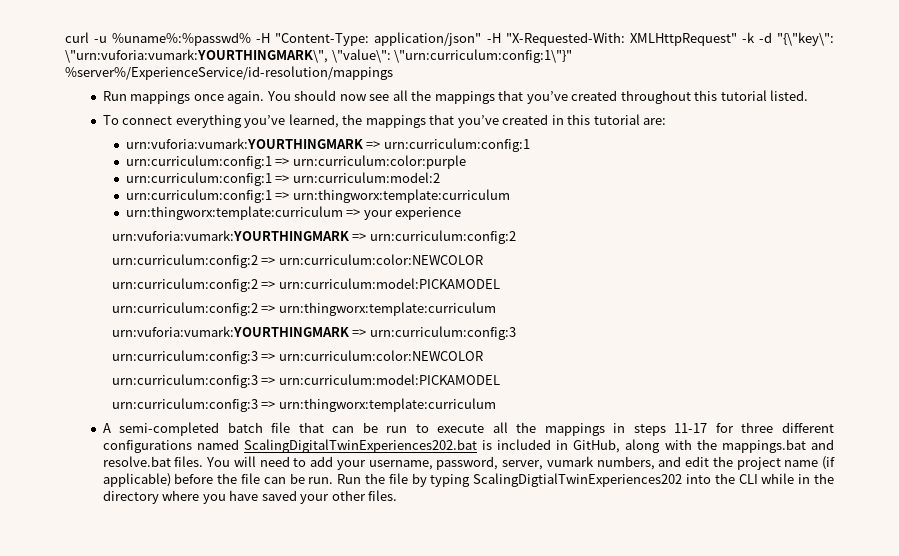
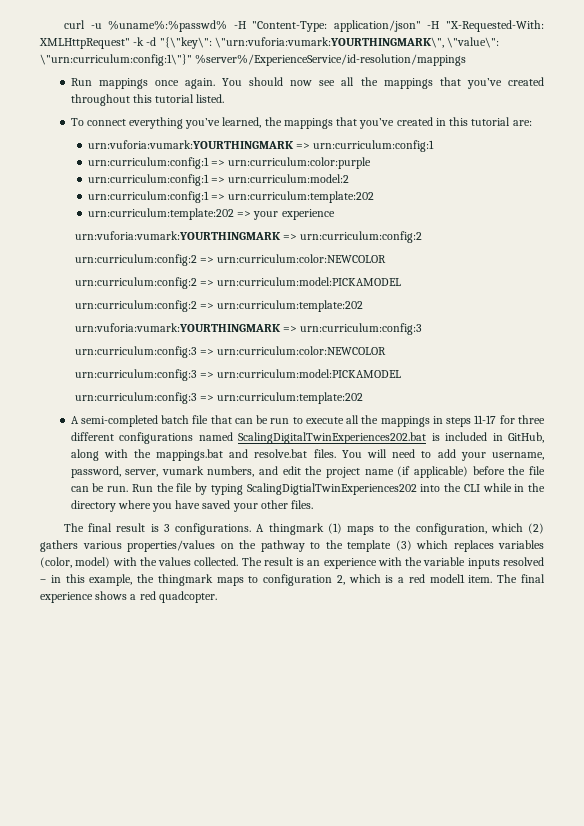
- urn:curriculum:config:1 => urn:thingworx:template:curriculum
- urn:thingworx:template:curriculum => your experience
+ urn:curriculum:config:1 => urn:curriculum:template:202
+ urn:curriculum:template:202 => your experience
- urn:curriculum:config:2 => urn:thingworx:template:curriculum
+ urn:curriculum:config:2 => urn:curriculum:template:202
- urn:curriculum:config:3 => urn:thingworx:template:curriculum
+ urn:curriculum:config:3 => urn:curriculum:template:202
+ The final result is 3 configurations. A thingmark (1) maps to the configuration, which (2) gathers various properties/values on the pathway to the template (3) which replaces variables (color, model) with the values collected. The result is an experience with the variable inputs resolved – in this example, the thingmark maps to configuration 2, which is a red model1 item. The final experience shows a red quadcopter.

